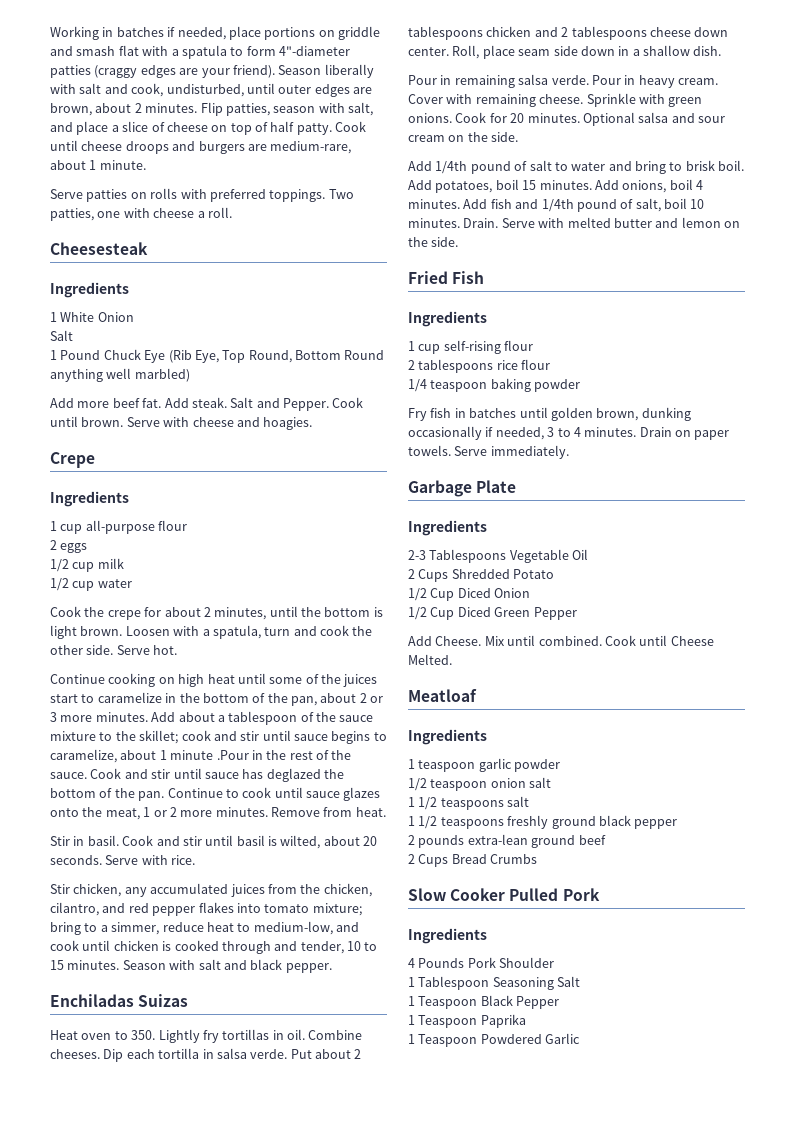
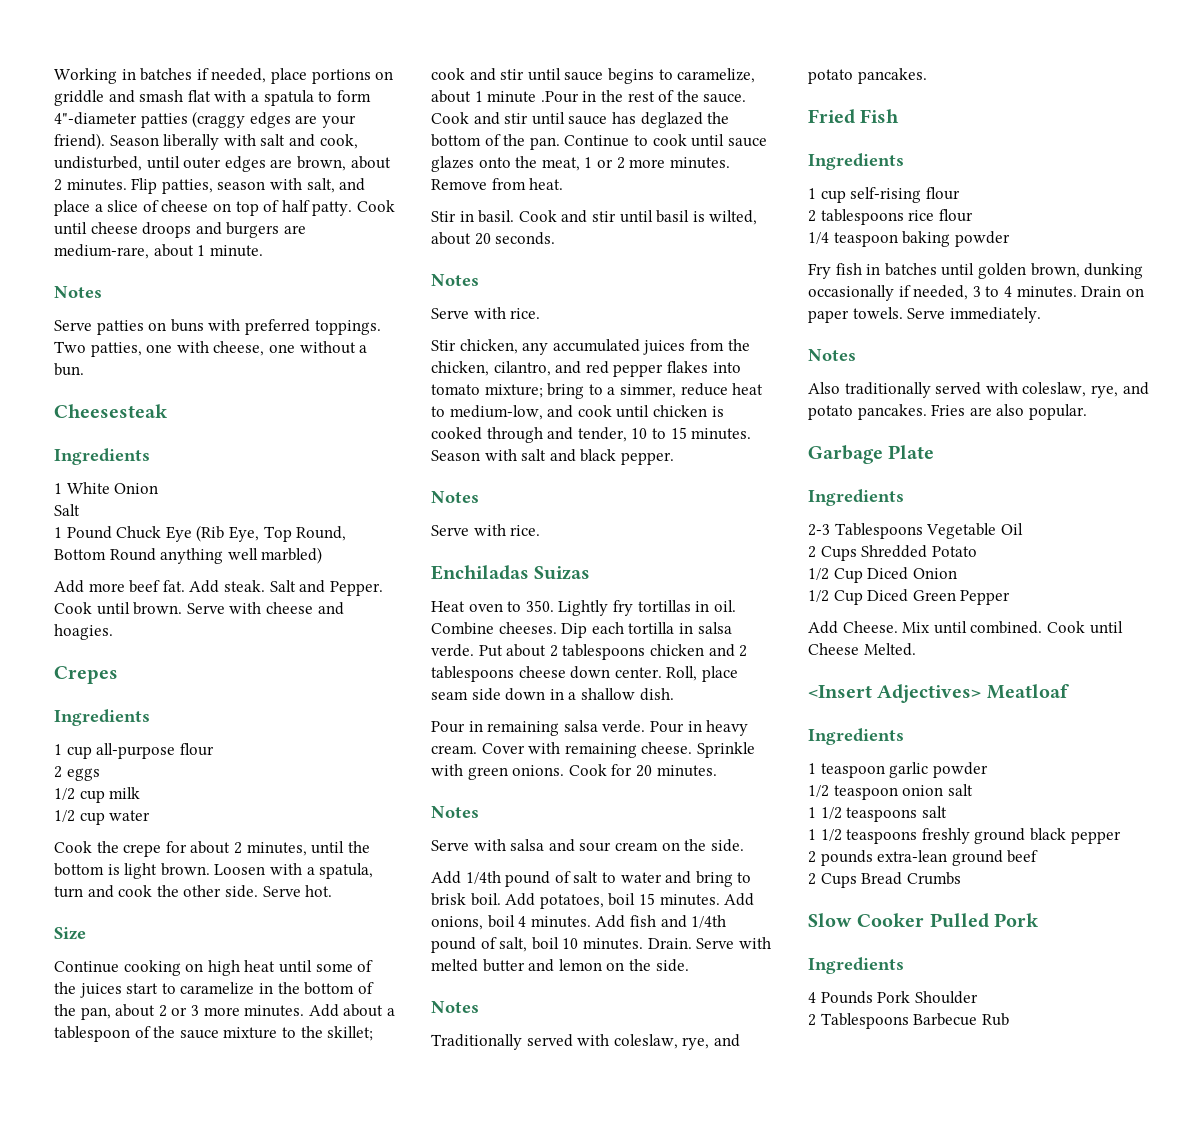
  Cook until cheese droops and burgers are medium-rare, about 1 minute.
+ Notes
- Serve patties on rolls with preferred toppings.
+ Serve patties on buns with preferred toppings.
- Two patties, one with cheese a roll.
+ Two patties, one with cheese, one without a bun.
- Crepe
+ Crepes
+ Size
- Cook and stir until basil is wilted, about 20 seconds. Serve with rice.
+ Cook and stir until basil is wilted, about 20 seconds.
+ Notes
+ Serve with rice.
  Season with salt and black pepper.
+ Notes
+ Serve with rice.
- Cook for 20 minutes. Optional salsa and sour cream on the side.
+ Cook for 20 minutes.
+ Notes
+ Serve with salsa and sour cream on the side.
  Serve with melted butter and lemon on the side.
+ Notes
+ Traditionally served with coleslaw, rye, and potato pancakes.
  Serve immediately.
+ Notes
+ Also traditionally served with coleslaw, rye, and potato pancakes. Fries are also popular.
- Meatloaf
+ <Insert Adjectives> Meatloaf
- 1 Tablespoon Seasoning Salt
- 1 Teaspoon Black Pepper
- 1 Teaspoon Paprika
- 1 Teaspoon Powdered Garlic
+ 2 Tablespoons Barbecue Rub

